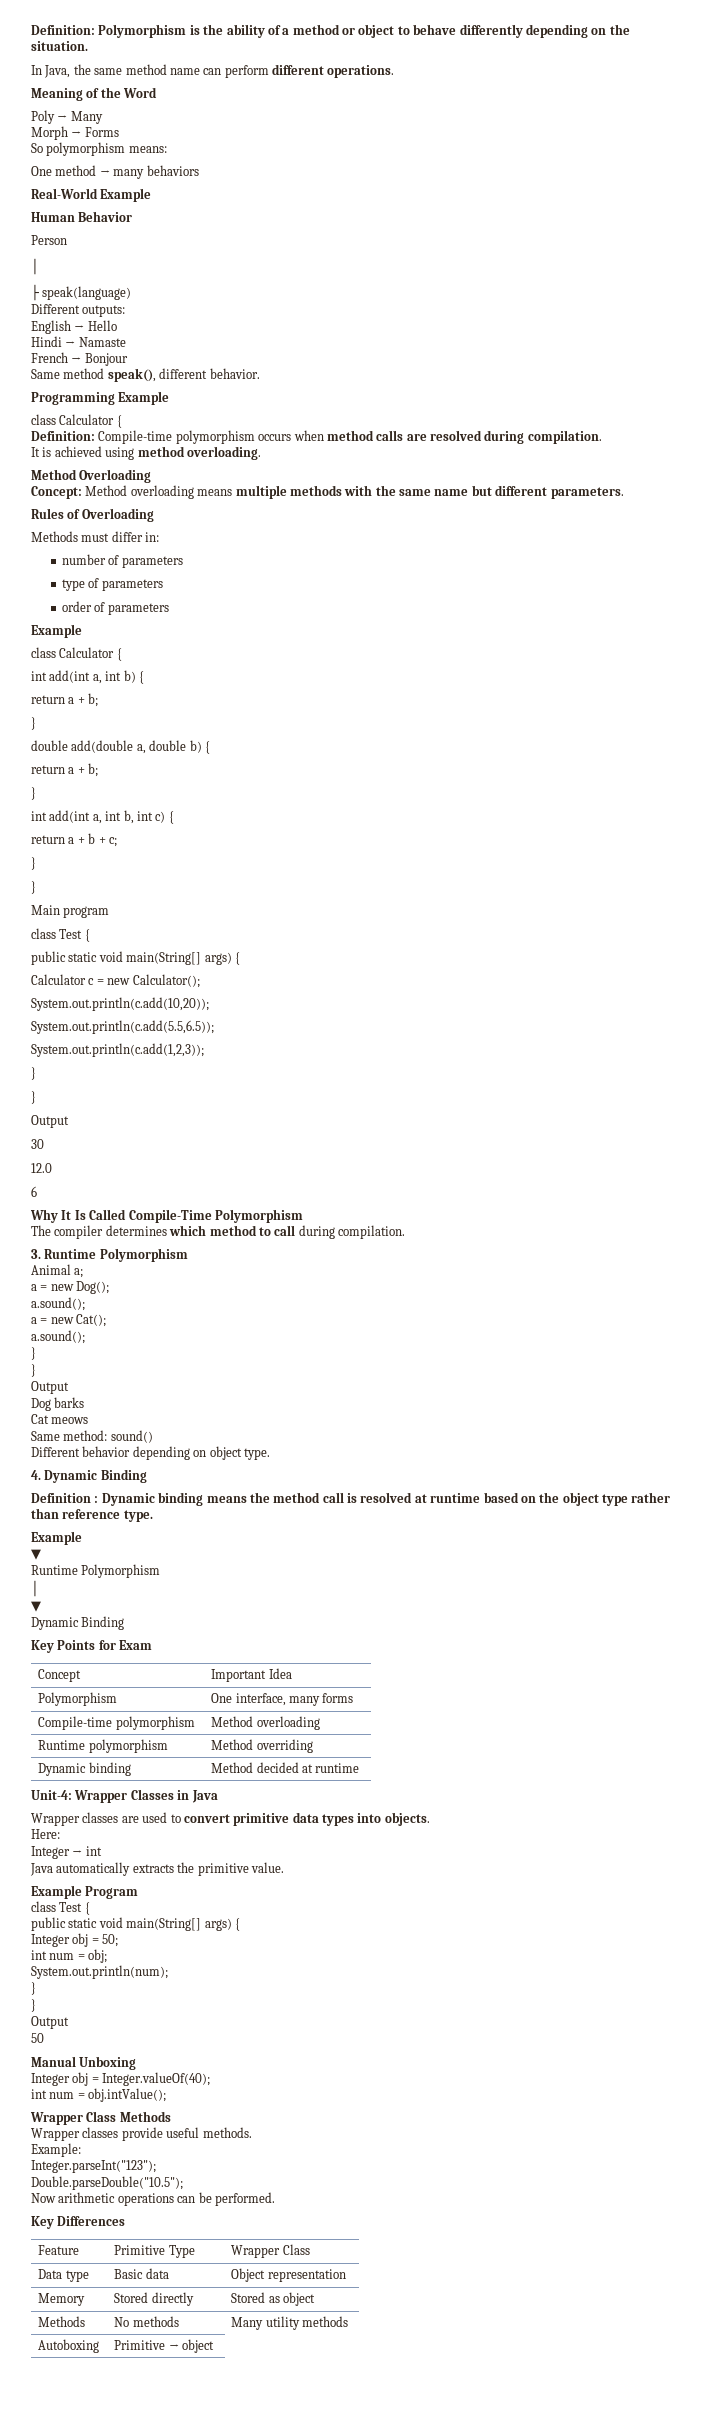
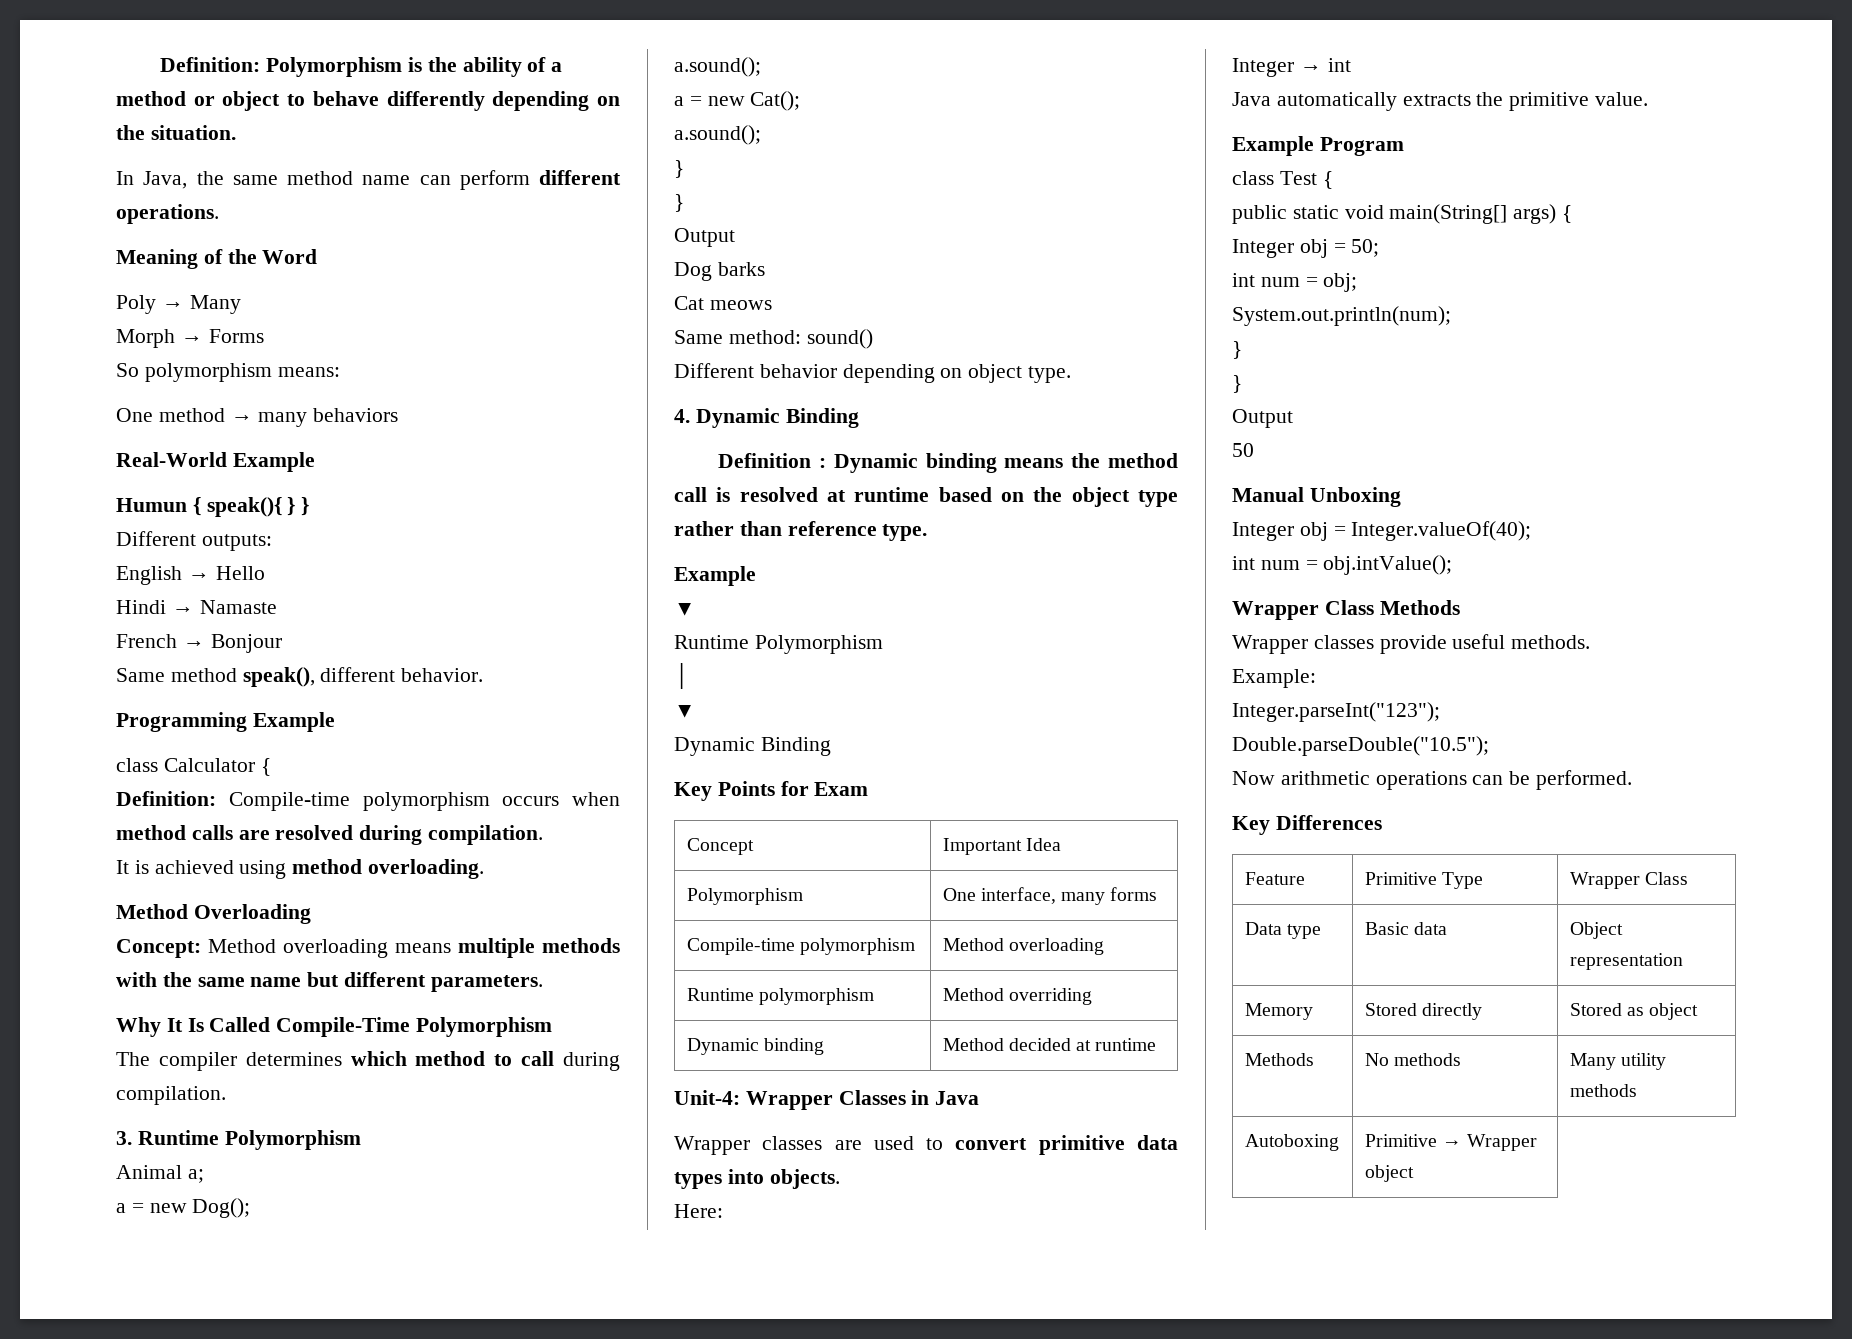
- Human Behavior
- Person
- │
- ├ speak(language)
+ Humun { speak(){ } }
- Rules of Overloading
- Methods must differ in:
- number of parameters
- type of parameters
- order of parameters
- Example
- class Calculator {
- int add(int a, int b) {
- return a + b;
- }
- double add(double a, double b) {
- return a + b;
- }
- int add(int a, int b, int c) {
- return a + b + c;
- }
- }
- Main program
- class Test {
- public static void main(String[] args) {
- Calculator c = new Calculator();
- System.out.println(c.add(10,20));
- System.out.println(c.add(5.5,6.5));
- System.out.println(c.add(1,2,3));
- }
- }
- Output
- 30
- 12.0
- 6
- Autoboxing | Primitive → object
+ Autoboxing | Primitive → Wrapper object

